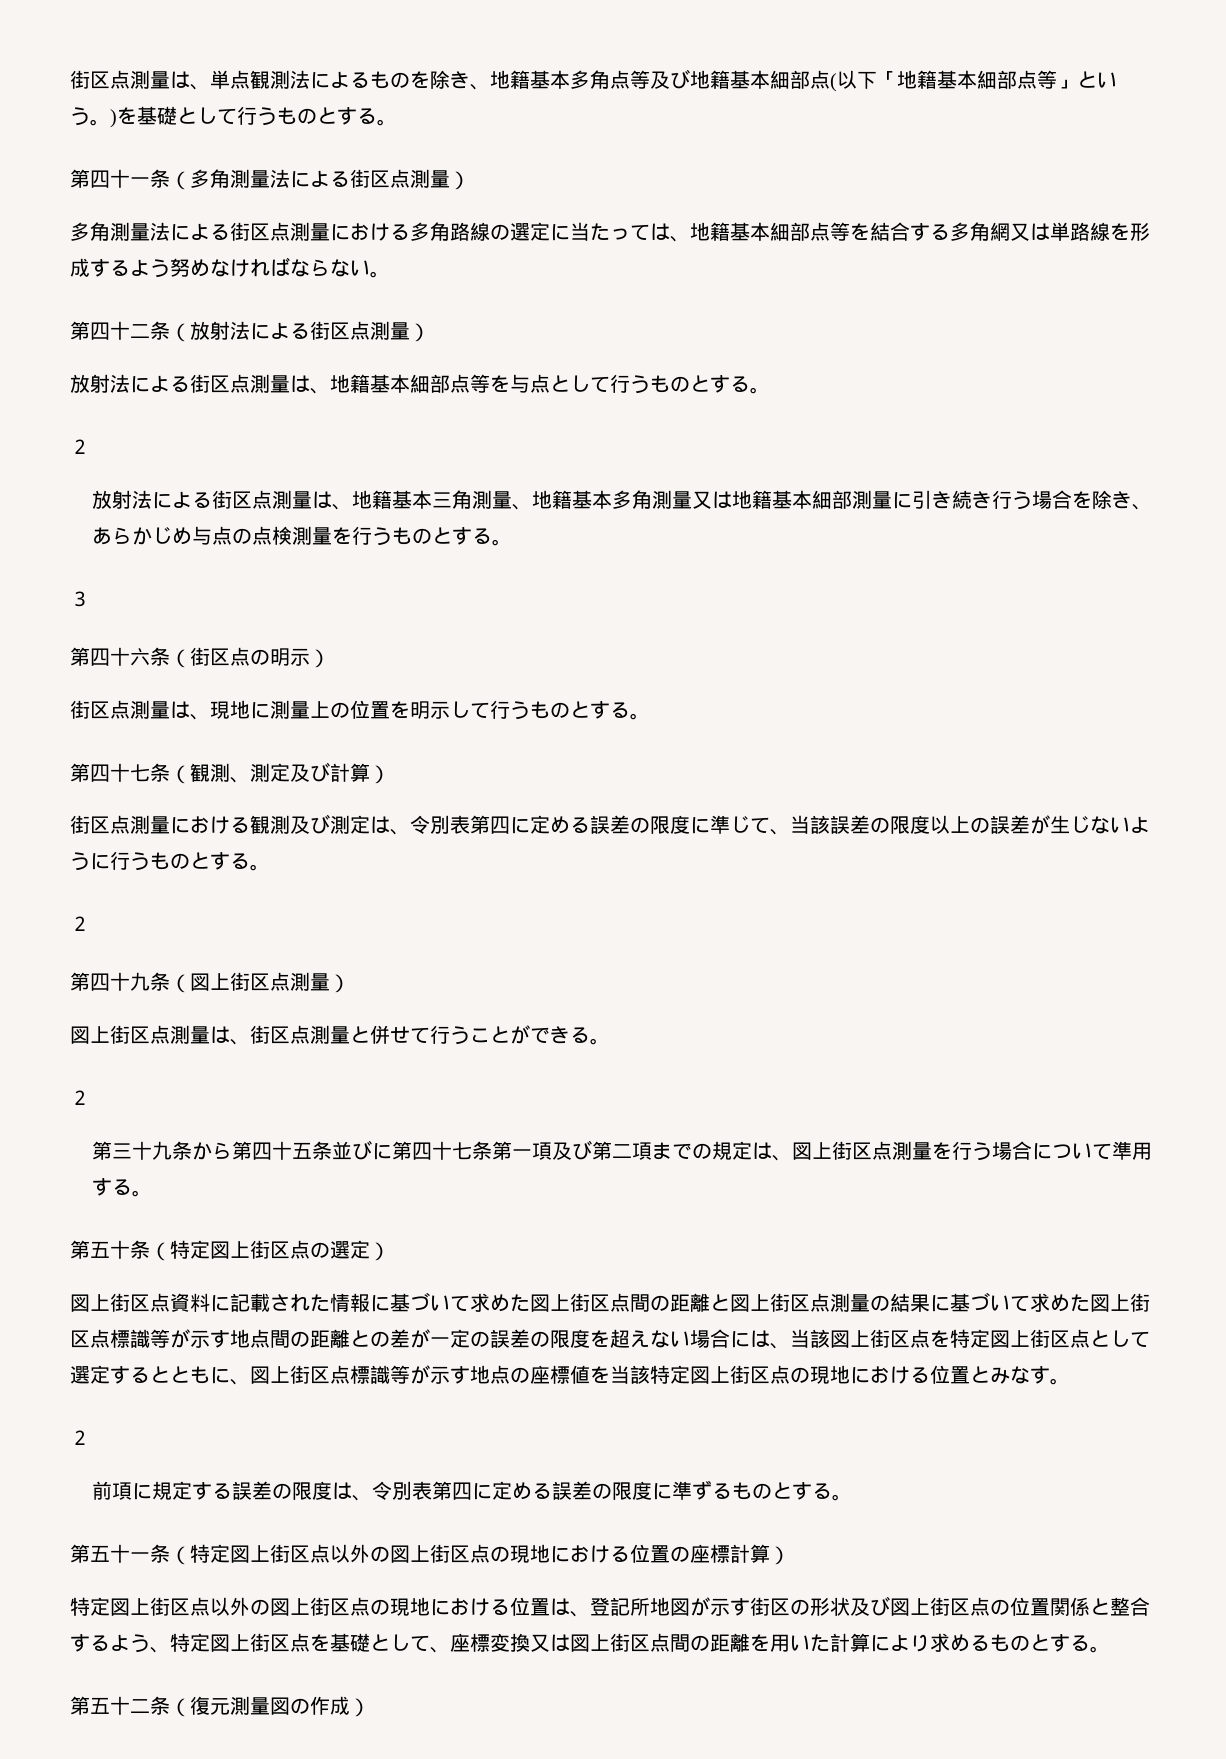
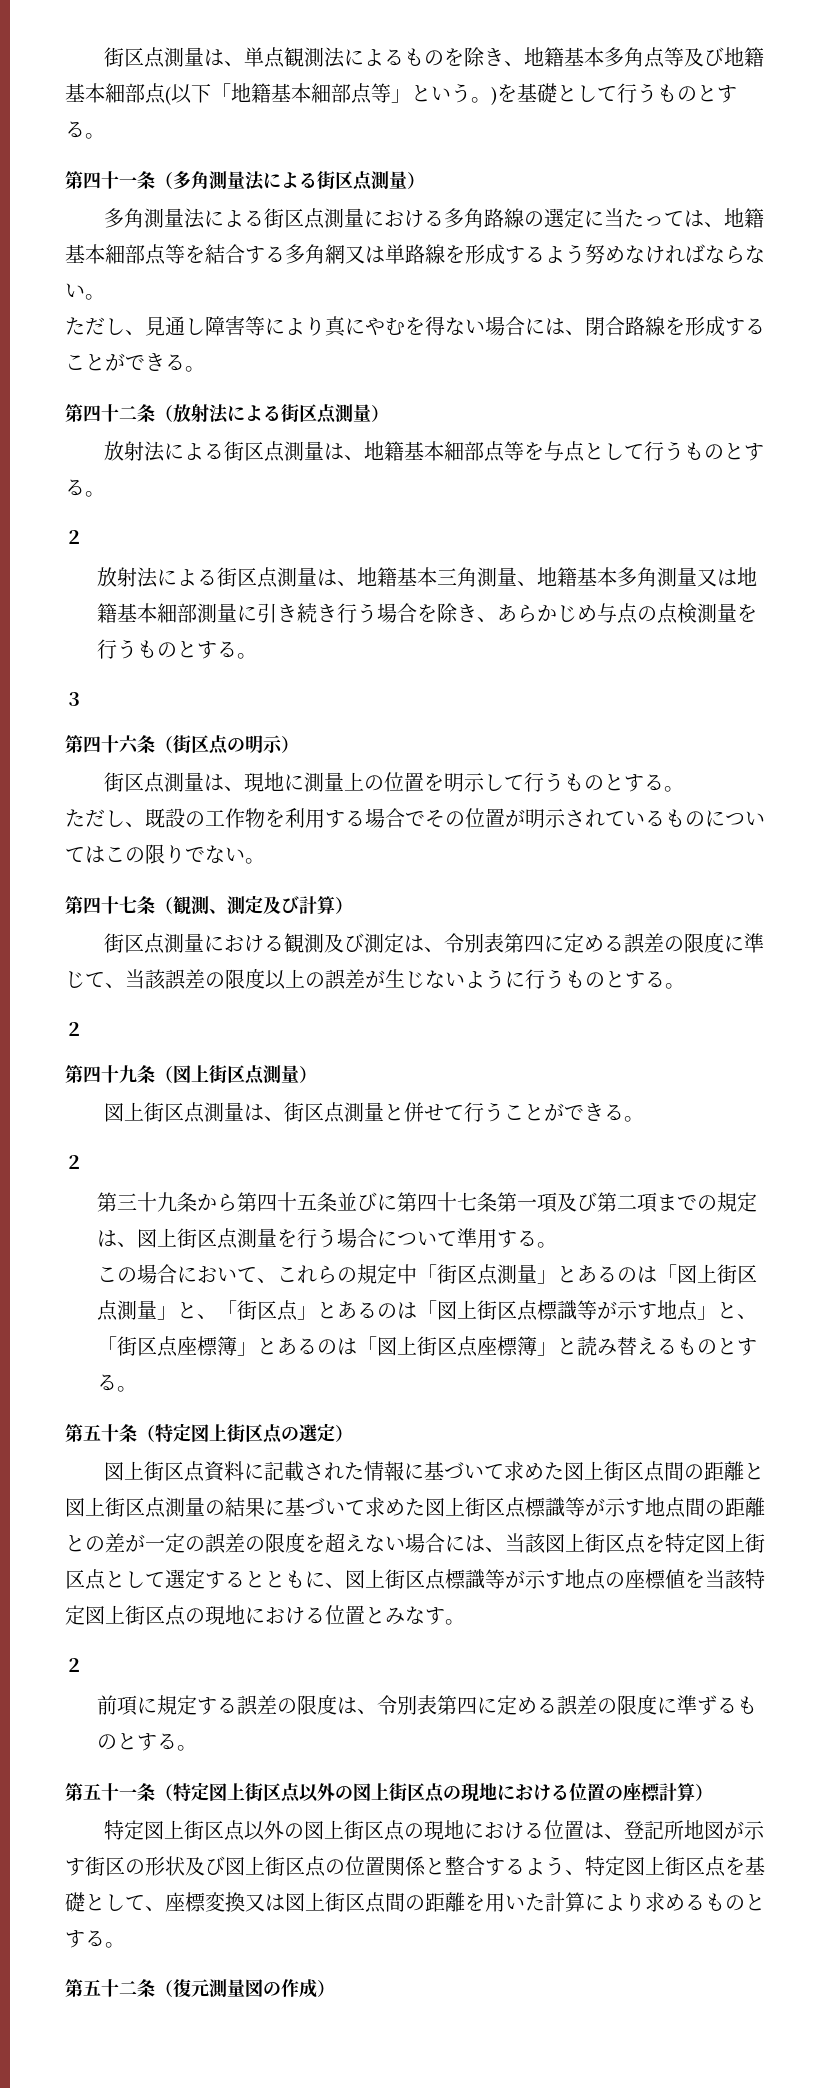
+ ただし、見通し障害等により真にやむを得ない場合には、閉合路線を形成することができる。
+ ただし、既設の工作物を利用する場合でその位置が明示されているものについてはこの限りでない。
+ この場合において、これらの規定中「街区点測量」とあるのは「図上街区点測量」と、「街区点」とあるのは「図上街区点標識等が示す地点」と、「街区点座標簿」とあるのは「図上街区点座標簿」と読み替えるものとする。

